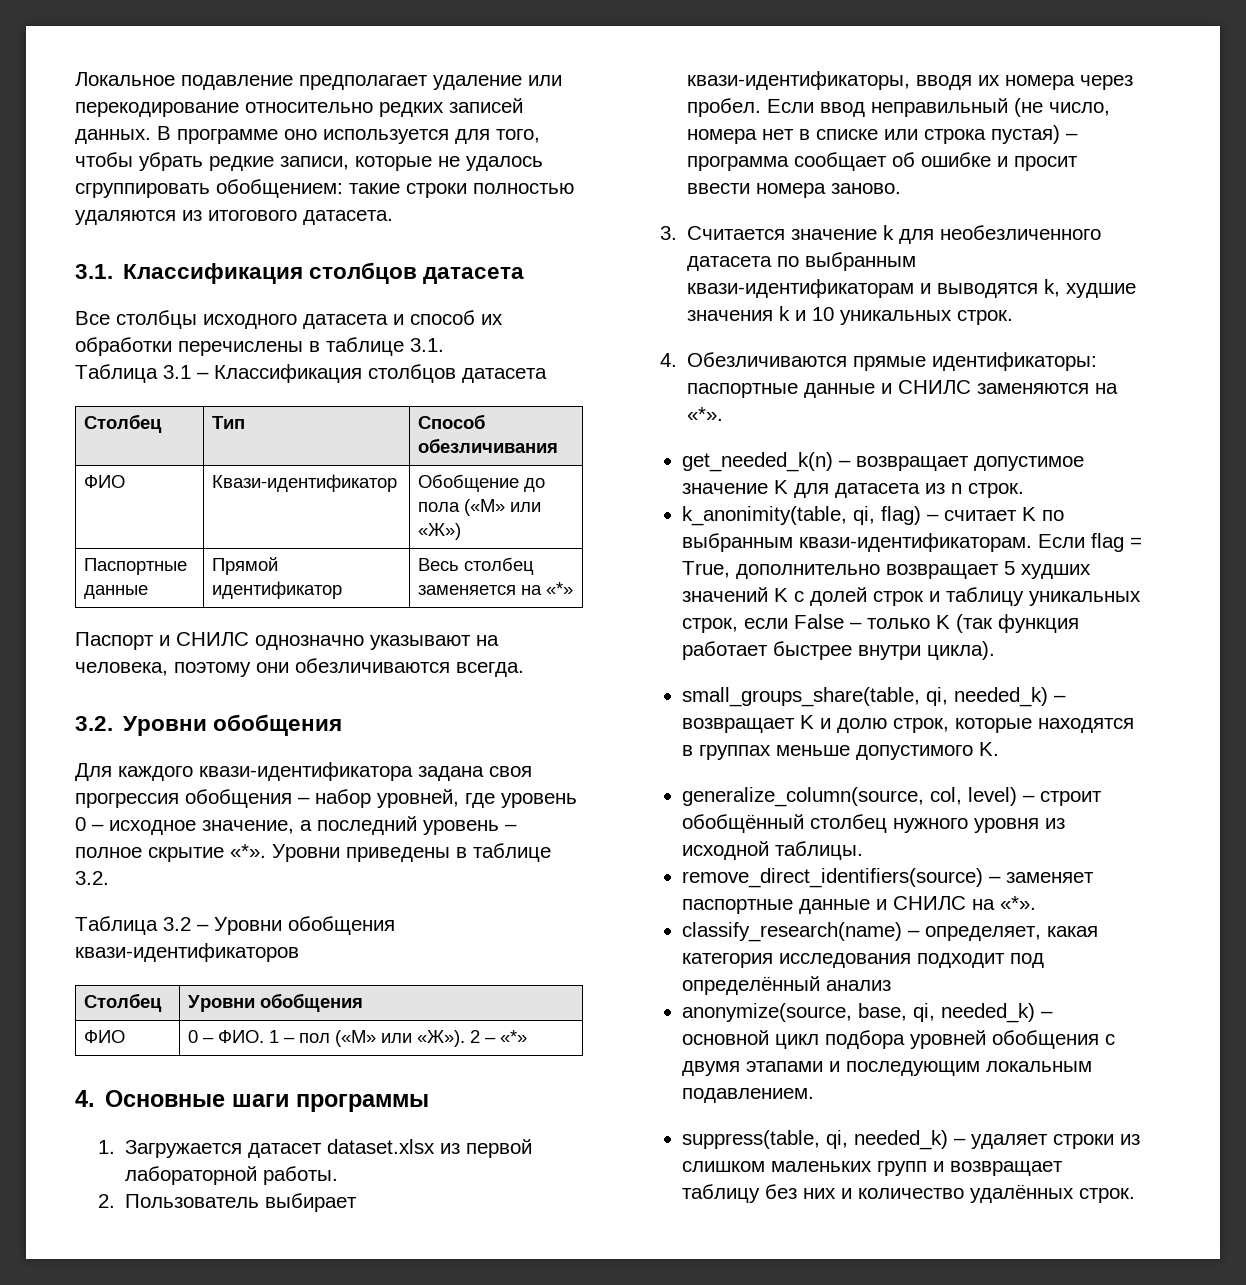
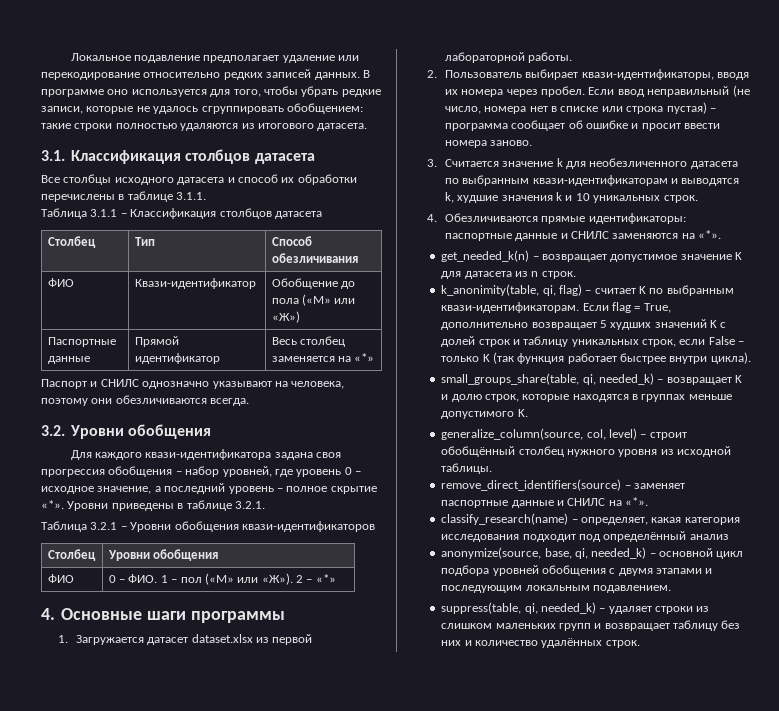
- Все столбцы исходного датасета и способ их обработки перечислены в таблице 3.1.
- Таблица 3.1 – Классификация столбцов датасета
+ Все столбцы исходного датасета и способ их обработки перечислены в таблице 3.1.1.
+ Таблица 3.1.1 – Классификация столбцов датасета
- Уровни приведены в таблице 3.2.
- Таблица 3.2 – Уровни обобщения квази-идентификаторов
+ Уровни приведены в таблице 3.2.1.
+ Таблица 3.2.1 – Уровни обобщения квази-идентификаторов

